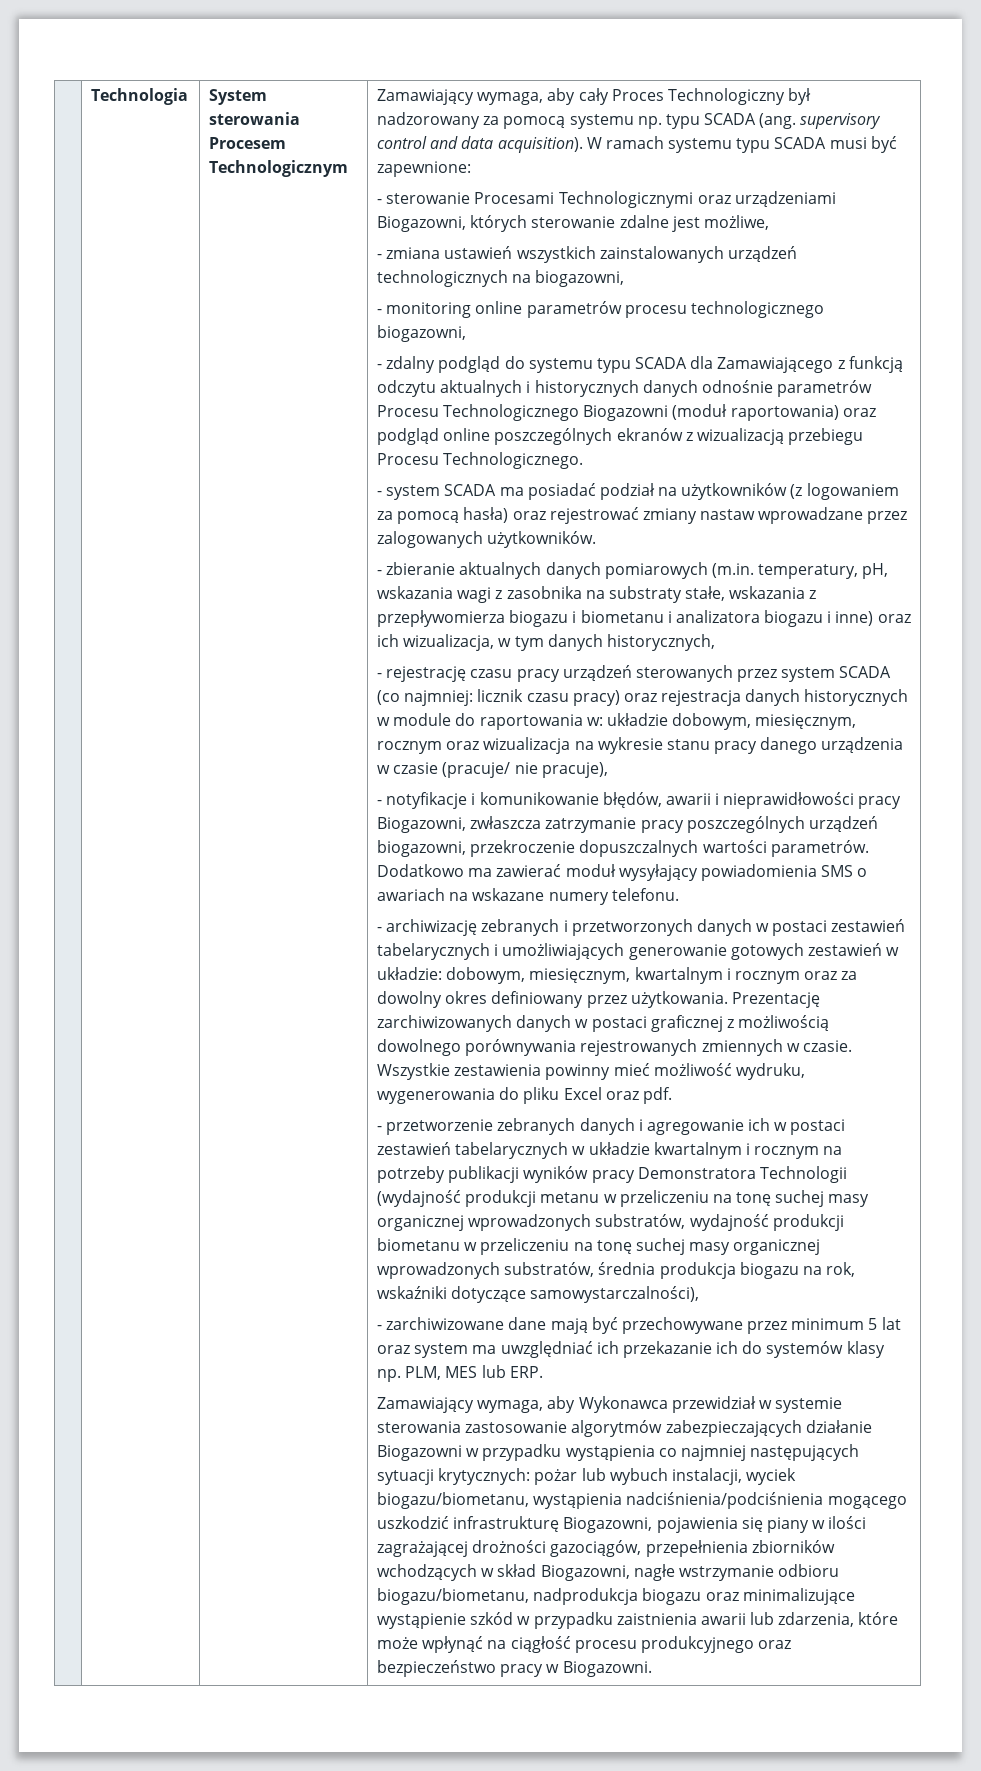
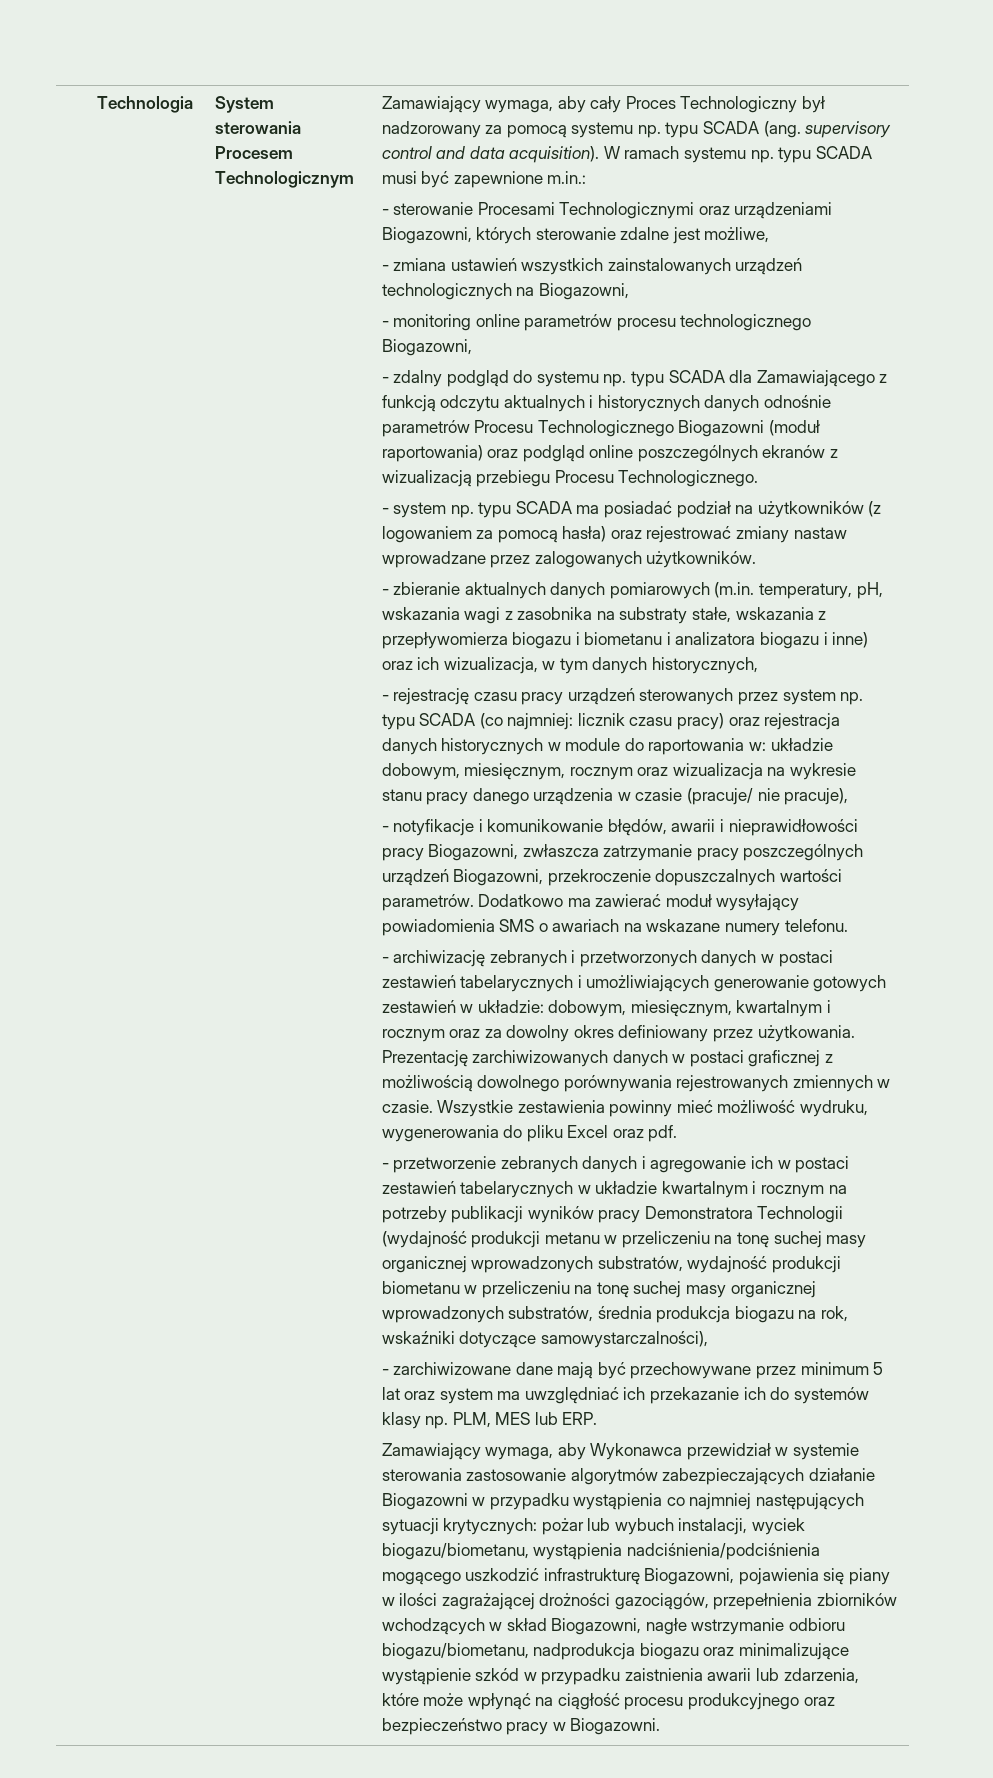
- W ramach systemu typu SCADA musi być zapewnione:
+ W ramach systemu np. typu SCADA musi być zapewnione m.in.:
- - zmiana ustawień wszystkich zainstalowanych urządzeń technologicznych na biogazowni,
+ - zmiana ustawień wszystkich zainstalowanych urządzeń technologicznych na Biogazowni,
- - monitoring online parametrów procesu technologicznego biogazowni,
+ - monitoring online parametrów procesu technologicznego Biogazowni,
- - zdalny podgląd do systemu typu SCADA dla Zamawiającego z funkcją odczytu aktualnych i historycznych danych odnośnie parametrów Procesu Technologicznego Biogazowni (moduł raportowania) oraz podgląd online poszczególnych ekranów z wizualizacją przebiegu Procesu Technologicznego.
+ - zdalny podgląd do systemu np. typu SCADA dla Zamawiającego z funkcją odczytu aktualnych i historycznych danych odnośnie parametrów Procesu Technologicznego Biogazowni (moduł raportowania) oraz podgląd online poszczególnych ekranów z wizualizacją przebiegu Procesu Technologicznego.
- - system SCADA ma posiadać podział na użytkowników (z logowaniem za pomocą hasła) oraz rejestrować zmiany nastaw wprowadzane przez zalogowanych użytkowników.
+ - system np. typu SCADA ma posiadać podział na użytkowników (z logowaniem za pomocą hasła) oraz rejestrować zmiany nastaw wprowadzane przez zalogowanych użytkowników.
- - rejestrację czasu pracy urządzeń sterowanych przez system SCADA (co najmniej: licznik czasu pracy) oraz rejestracja danych historycznych w module do raportowania w: układzie dobowym, miesięcznym, rocznym oraz wizualizacja na wykresie stanu pracy danego urządzenia w czasie (pracuje/ nie pracuje),
+ - rejestrację czasu pracy urządzeń sterowanych przez system np. typu SCADA (co najmniej: licznik czasu pracy) oraz rejestracja danych historycznych w module do raportowania w: układzie dobowym, miesięcznym, rocznym oraz wizualizacja na wykresie stanu pracy danego urządzenia w czasie (pracuje/ nie pracuje),
- - notyfikacje i komunikowanie błędów, awarii i nieprawidłowości pracy Biogazowni, zwłaszcza zatrzymanie pracy poszczególnych urządzeń biogazowni, przekroczenie dopuszczalnych wartości parametrów.
+ - notyfikacje i komunikowanie błędów, awarii i nieprawidłowości pracy Biogazowni, zwłaszcza zatrzymanie pracy poszczególnych urządzeń Biogazowni, przekroczenie dopuszczalnych wartości parametrów.

